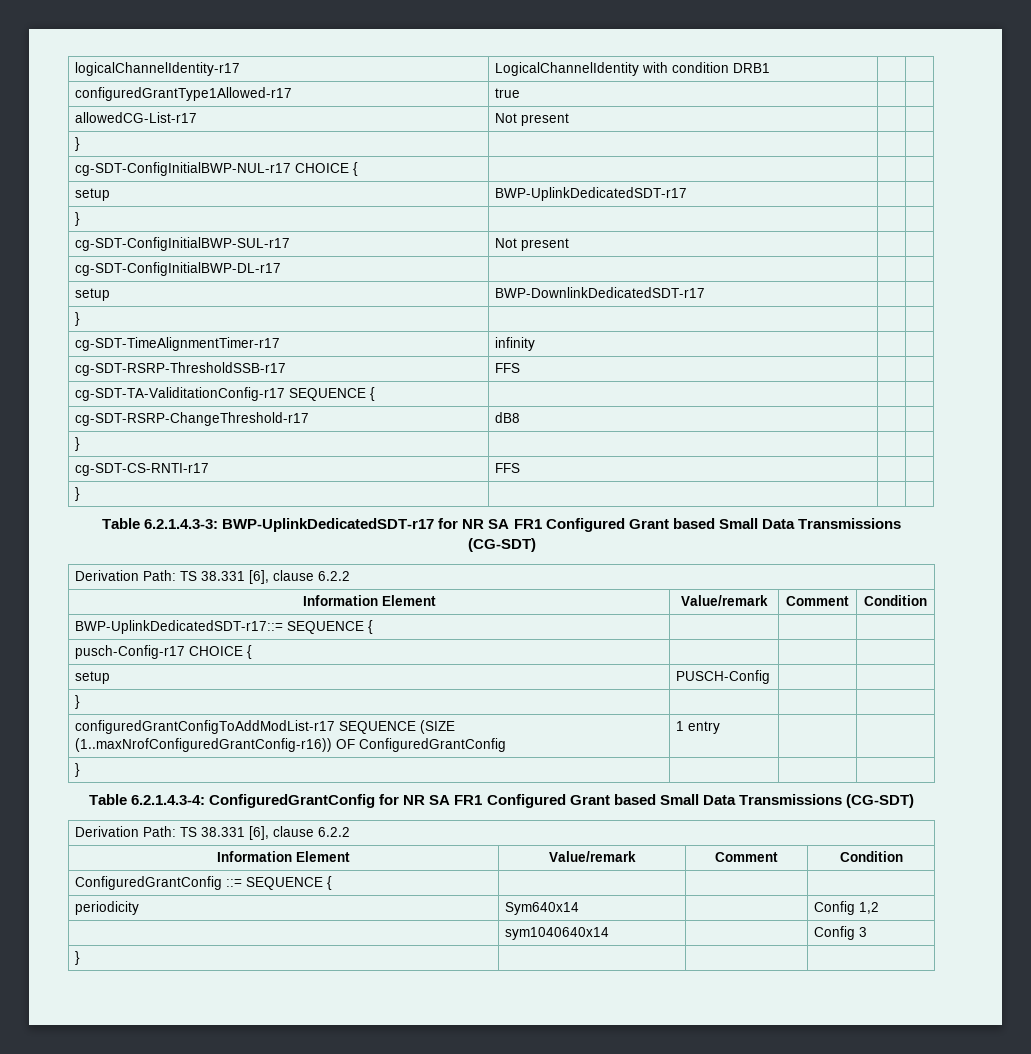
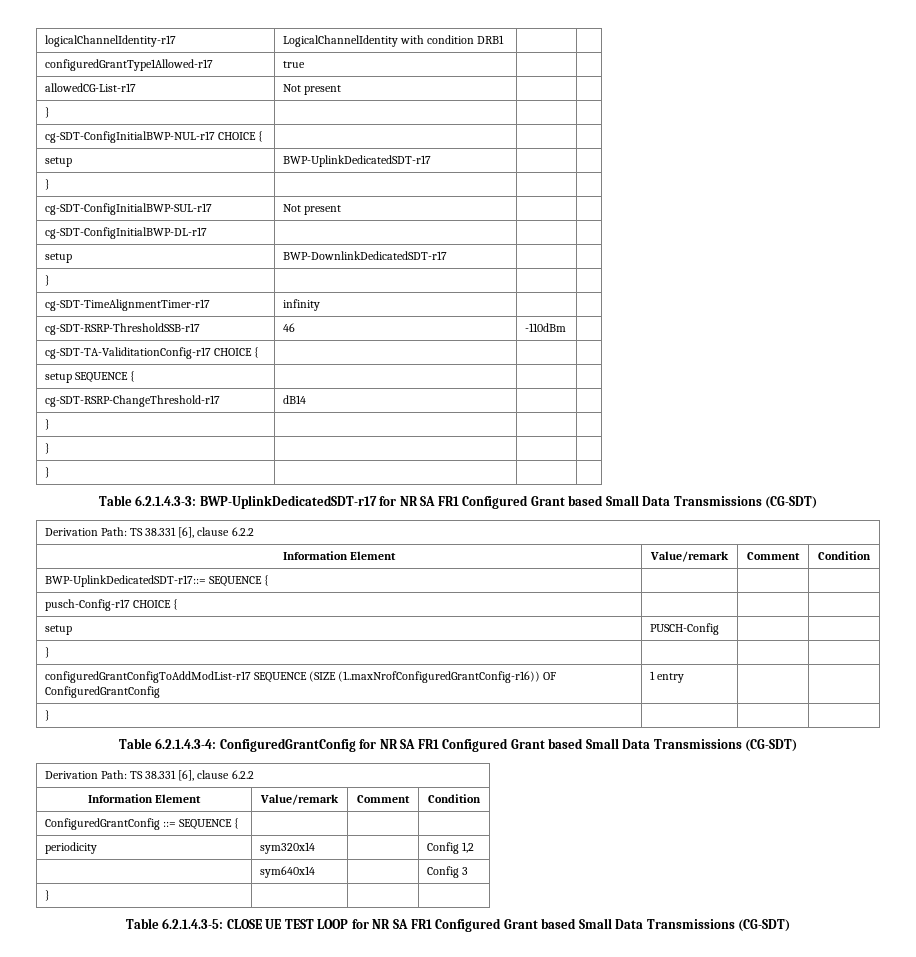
- cg-SDT-RSRP-ThresholdSSB-r17 | FFS | |
- cg-SDT-TA-ValiditationConfig-r17 SEQUENCE { | | |
+ cg-SDT-RSRP-ThresholdSSB-r17 | 46 | -110dBm |
+ cg-SDT-TA-ValiditationConfig-r17 CHOICE { | | |
+ setup SEQUENCE { | | |
- cg-SDT-RSRP-ChangeThreshold-r17 | dB8 | |
+ cg-SDT-RSRP-ChangeThreshold-r17 | dB14 | |
  } | | |
- cg-SDT-CS-RNTI-r17 | FFS | |
+ } | | |
- periodicity | Sym640x14 | | Config 1,2
+ periodicity | sym320x14 | | Config 1,2
- | sym1040640x14 | | Config 3
+ | sym640x14 | | Config 3
+ Table 6.2.1.4.3-5: CLOSE UE TEST LOOP for NR SA FR1 Configured Grant based Small Data Transmissions (CG-SDT)

